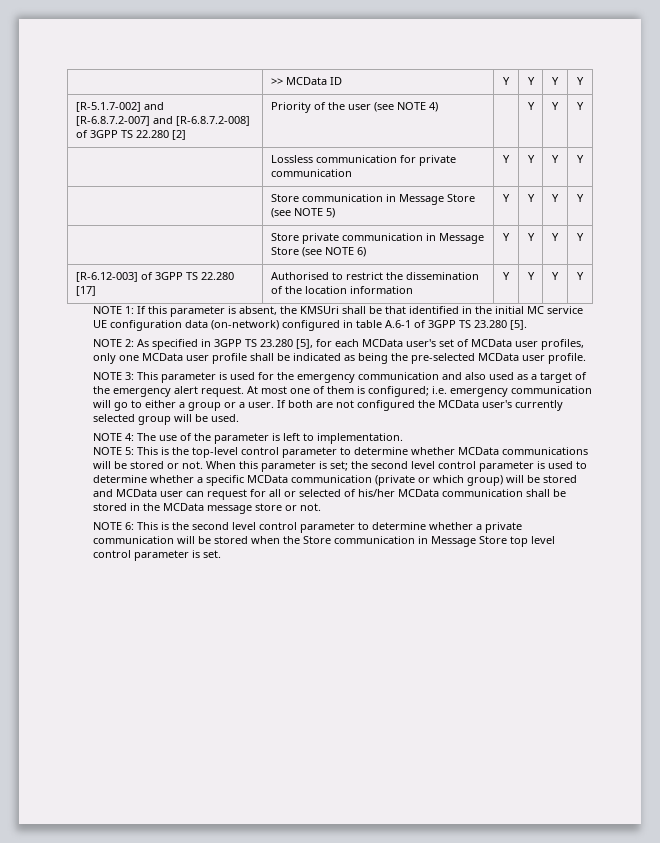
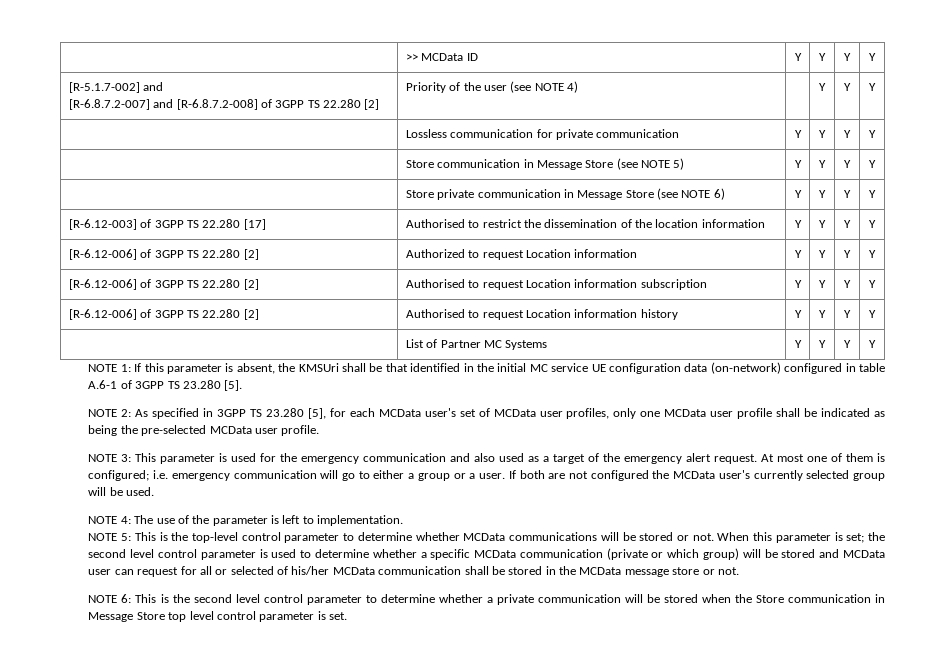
+ [R-6.12-006] of 3GPP TS 22.280 [2] | Authorized to request Location information | Y | Y | Y | Y
+ [R-6.12-006] of 3GPP TS 22.280 [2] | Authorised to request Location information subscription | Y | Y | Y | Y
+ [R-6.12-006] of 3GPP TS 22.280 [2] | Authorised to request Location information history | Y | Y | Y | Y
+ | List of Partner MC Systems | Y | Y | Y | Y

